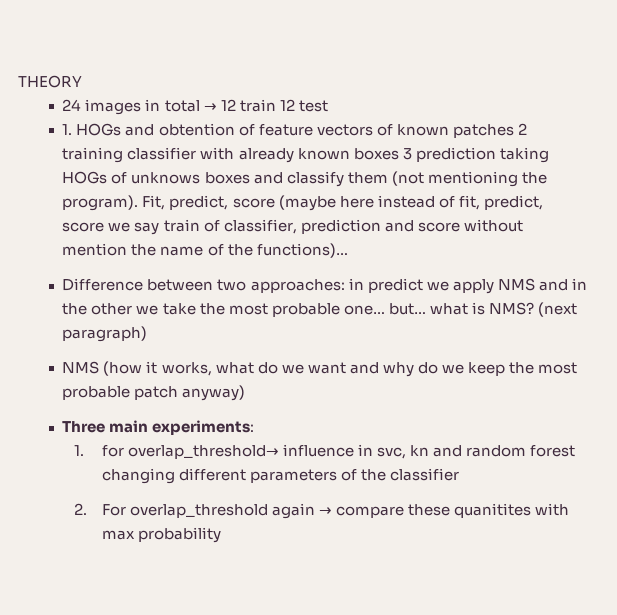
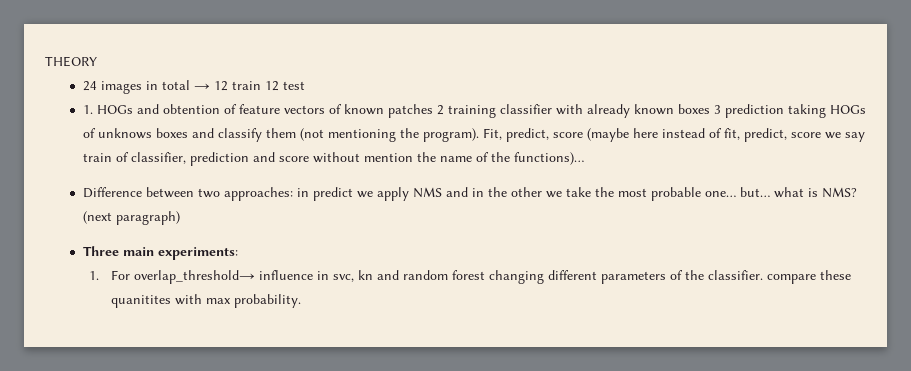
- NMS (how it works, what do we want and why do we keep the most probable patch anyway)
- 1. for overlap_threshold→ influence in svc, kn and random forest changing different parameters of the classifier
- 2. For overlap_threshold again → compare these quanitites with max probability
+ 1. For overlap_threshold→ influence in svc, kn and random forest changing different parameters of the classifier. compare these quanitites with max probability.

